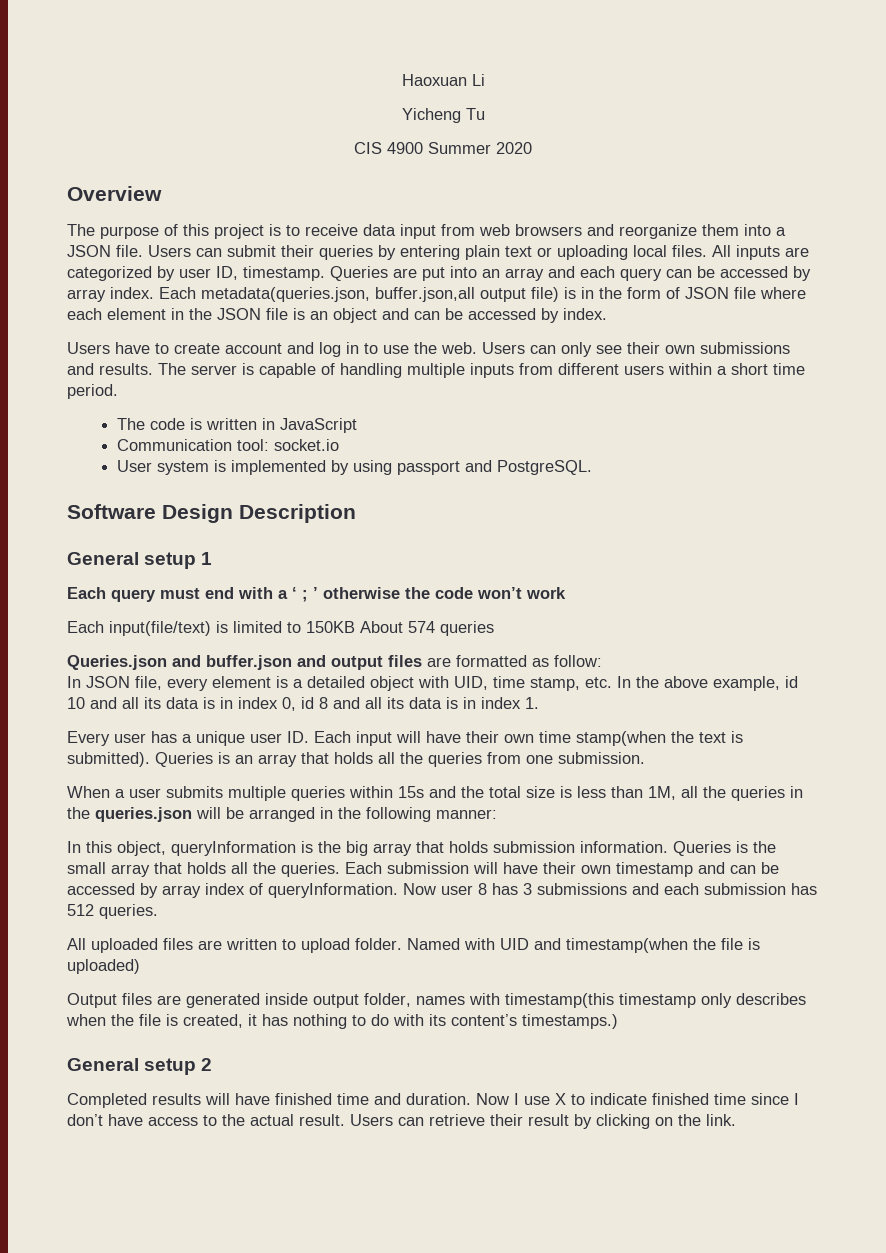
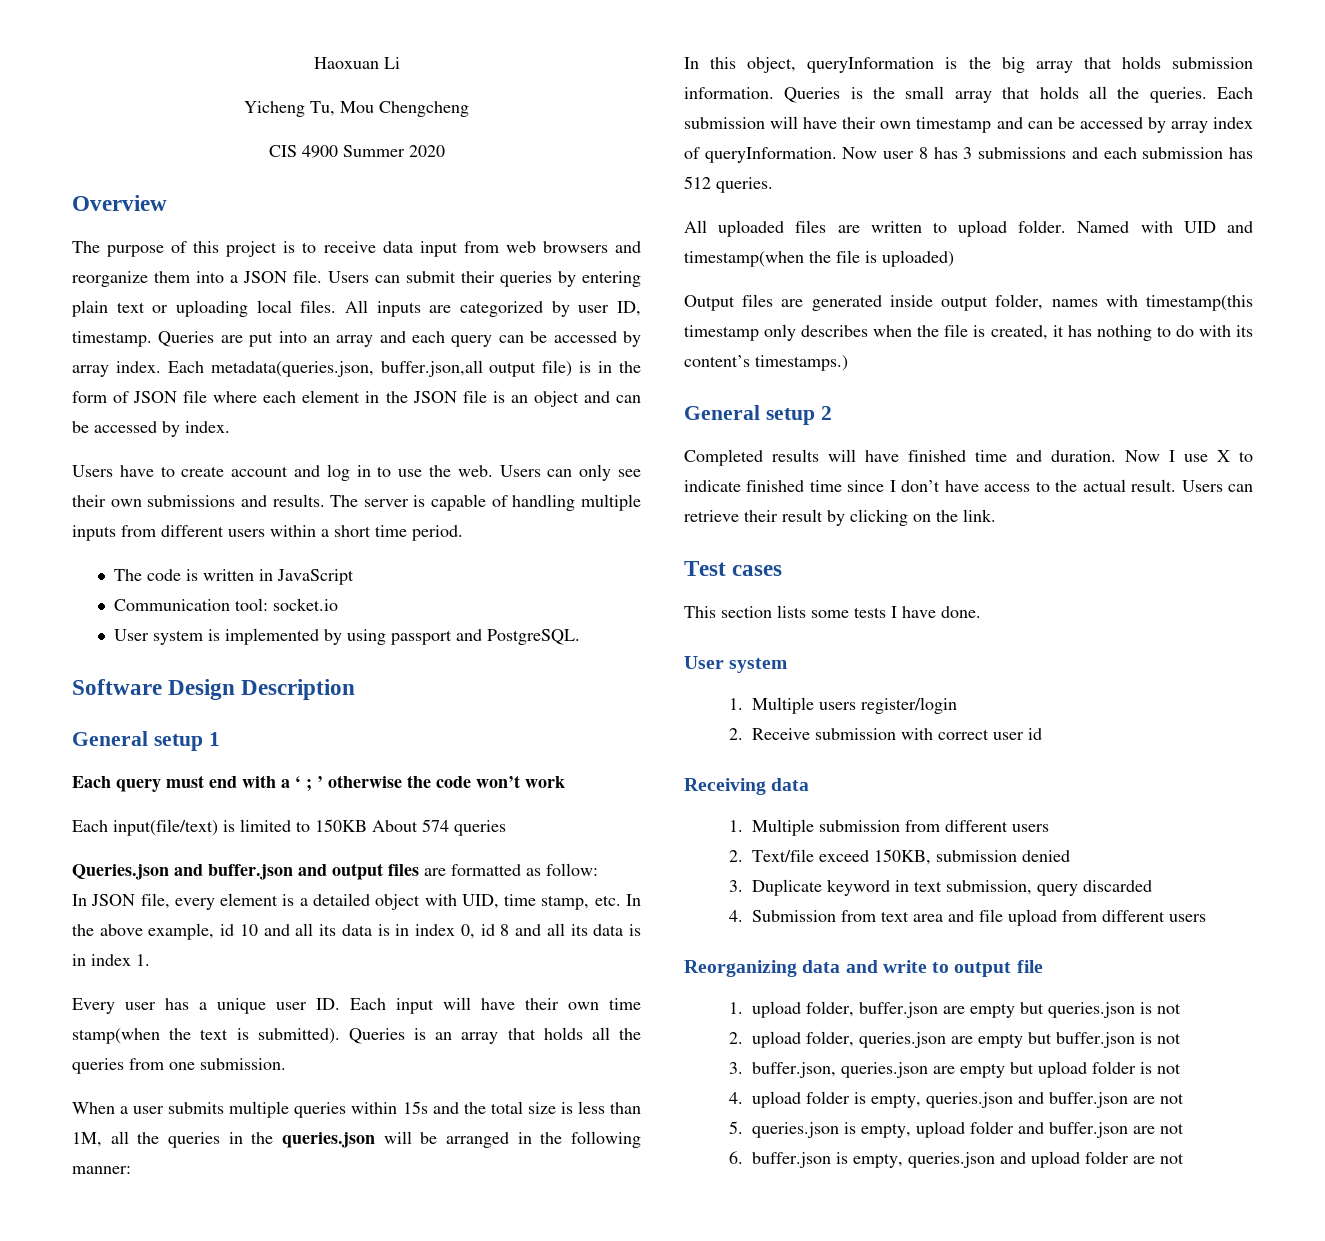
- Yicheng Tu
+ Yicheng Tu, Mou Chengcheng
+ Test cases
+ This section lists some tests I have done.
+ User system
+ 1. Multiple users register/login
+ 2. Receive submission with correct user id
+ Receiving data
+ 1. Multiple submission from different users
+ 2. Text/file exceed 150KB, submission denied
+ 3. Duplicate keyword in text submission, query discarded
+ 4. Submission from text area and file upload from different users
+ Reorganizing data and write to output file
+ 1. upload folder, buffer.json are empty but queries.json is not
+ 2. upload folder, queries.json are empty but buffer.json is not
+ 3. buffer.json, queries.json are empty but upload folder is not
+ 4. upload folder is empty, queries.json and buffer.json are not
+ 5. queries.json is empty, upload folder and buffer.json are not
+ 6. buffer.json is empty, queries.json and upload folder are not

